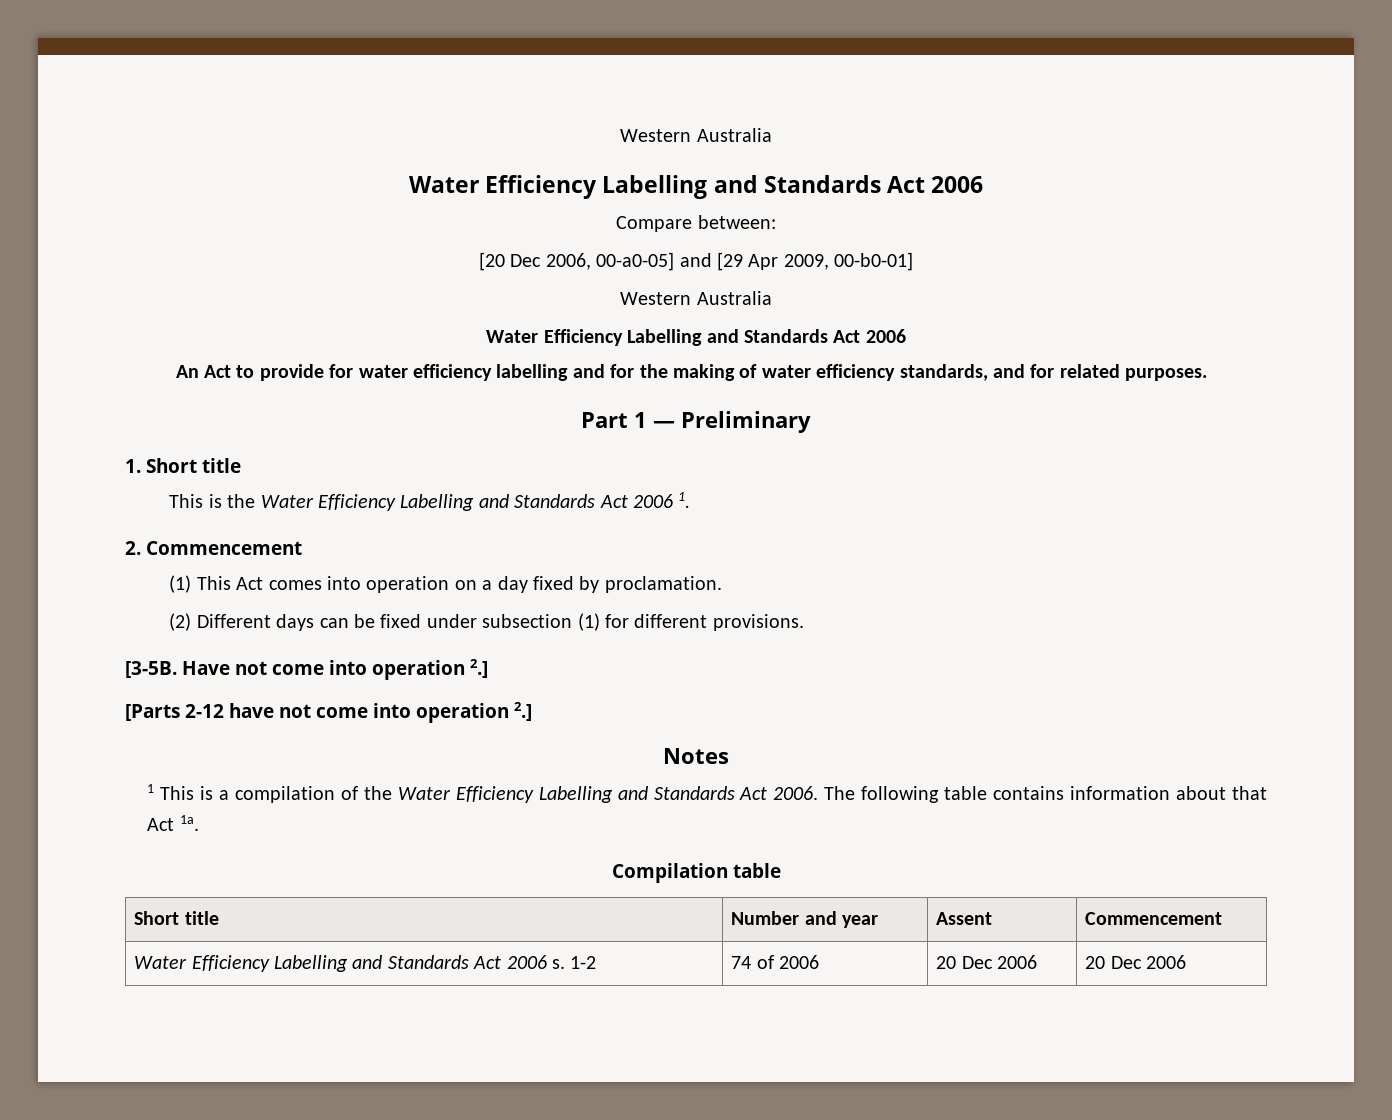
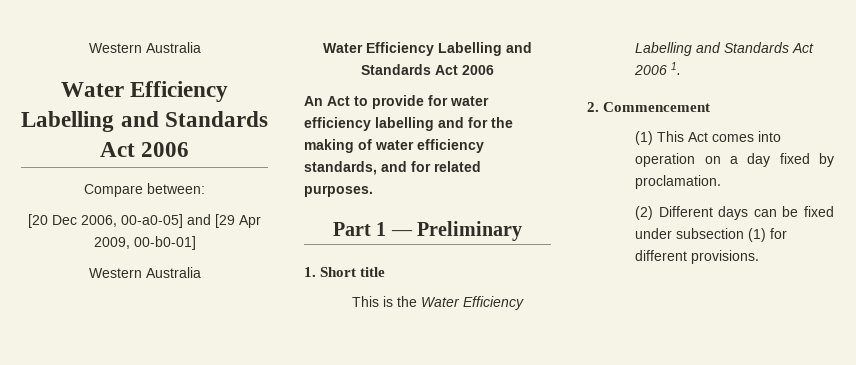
- [3-5B. Have not come into operation 2.]
- [Parts 2-12 have not come into operation 2.]
- Notes
- 1 This is a compilation of the Water Efficiency Labelling and Standards Act 2006. The following table contains information about that Act 1a.
- Compilation table
- Short title | Number and year | Assent | Commencement
- Water Efficiency Labelling and Standards Act 2006 s. 1-2 | 74 of 2006 | 20 Dec 2006 | 20 Dec 2006

